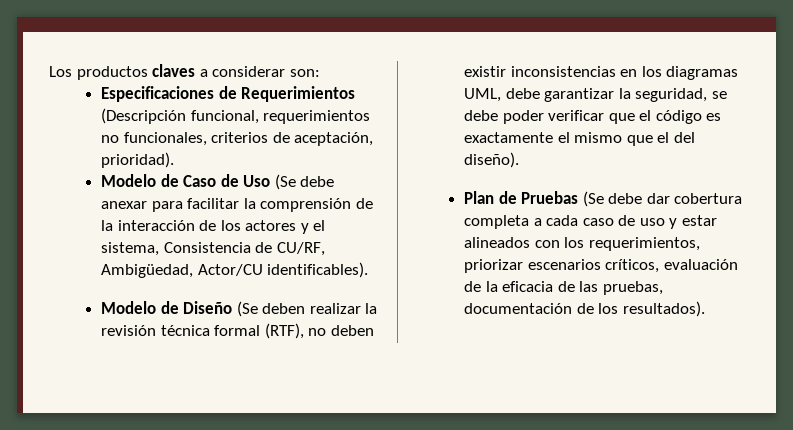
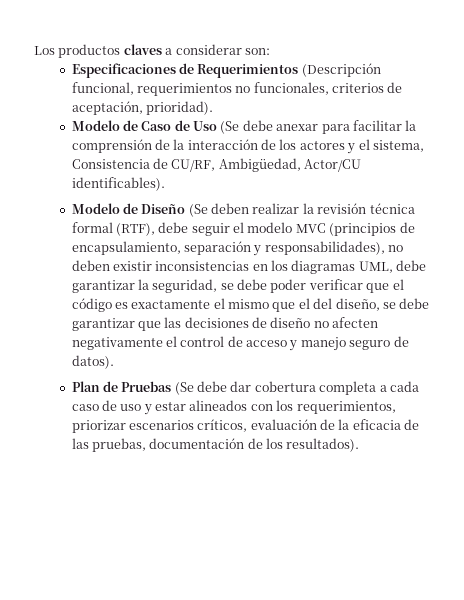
- Modelo de Diseño (Se deben realizar la revisión técnica formal (RTF), no deben existir inconsistencias en los diagramas UML, debe garantizar la seguridad, se debe poder verificar que el código es exactamente el mismo que el del diseño).
+ Modelo de Diseño (Se deben realizar la revisión técnica formal (RTF), debe seguir el modelo MVC (principios de encapsulamiento, separación y responsabilidades), no deben existir inconsistencias en los diagramas UML, debe garantizar la seguridad, se debe poder verificar que el código es exactamente el mismo que el del diseño, se debe garantizar que las decisiones de diseño no afecten negativamente el control de acceso y manejo seguro de datos).

